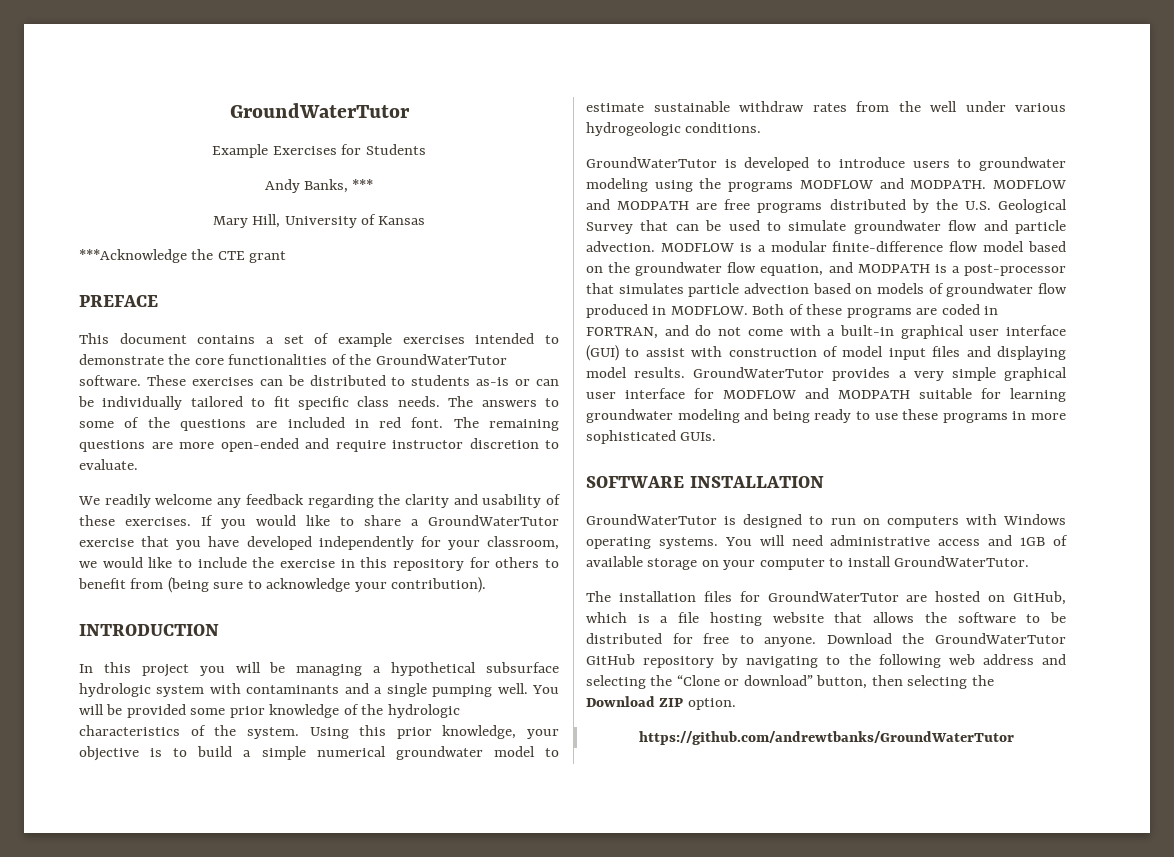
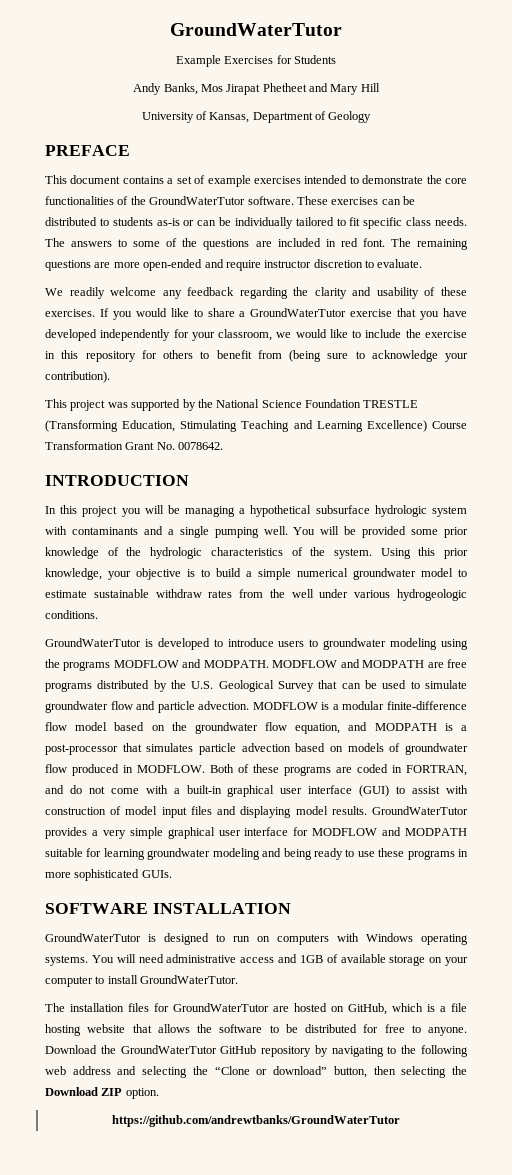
- Andy Banks, ***
- Mary Hill, University of Kansas
- ***Acknowledge the CTE grant
+ Andy Banks, Mos Jirapat Phetheet and Mary Hill
+ University of Kansas, Department of Geology
+ This project was supported by the National Science Foundation TRESTLE (Transforming Education, Stimulating Teaching and Learning Excellence) Course Transformation Grant No. 0078642.

